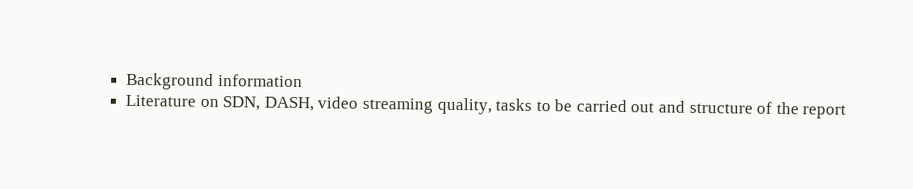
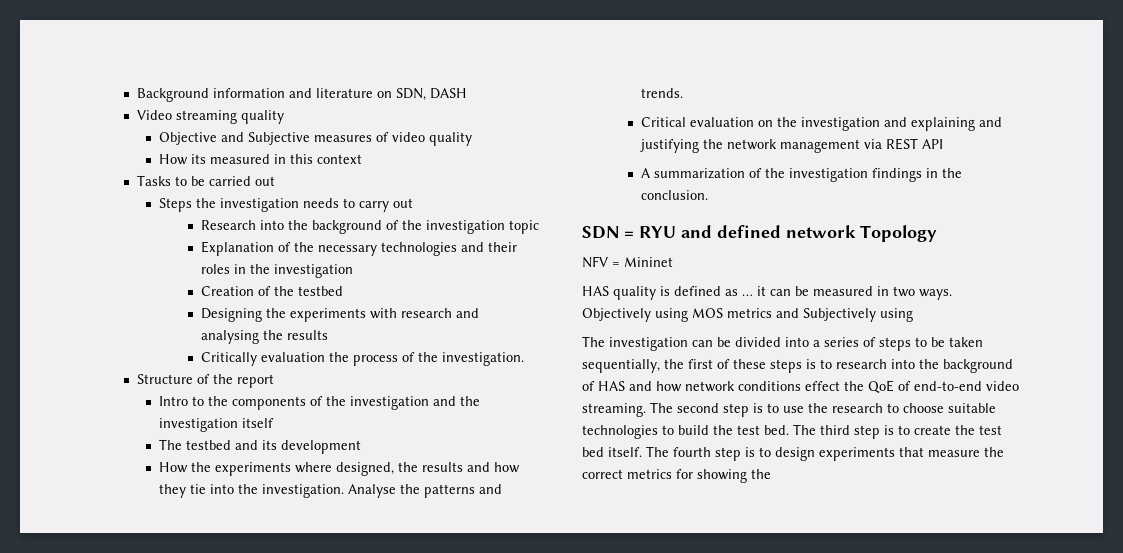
- Background information
- Literature on SDN, DASH, video streaming quality, tasks to be carried out and structure of the report
+ Background information and literature on SDN, DASH
+ Video streaming quality
+ Objective and Subjective measures of video quality
+ How its measured in this context
+ Tasks to be carried out
+ Steps the investigation needs to carry out
+ Research into the background of the investigation topic
+ Explanation of the necessary technologies and their roles in the investigation
+ Creation of the testbed
+ Designing the experiments with research and analysing the results
+ Critically evaluation the process of the investigation.
+ Structure of the report
+ Intro to the components of the investigation and the investigation itself
+ The testbed and its development
+ How the experiments where designed, the results and how they tie into the investigation. Analyse the patterns and trends.
+ Critical evaluation on the investigation and explaining and justifying the network management via REST API
+ A summarization of the investigation findings in the conclusion.
+ SDN = RYU and defined network Topology
+ NFV = Mininet
+ HAS quality is defined as … it can be measured in two ways. Objectively using MOS metrics and Subjectively using
+ The investigation can be divided into a series of steps to be taken sequentially, the first of these steps is to research into the background of HAS and how network conditions effect the QoE of end-to-end video streaming. The second step is to use the research to choose suitable technologies to build the test bed. The third step is to create the test bed itself. The fourth step is to design experiments that measure the correct metrics for showing the

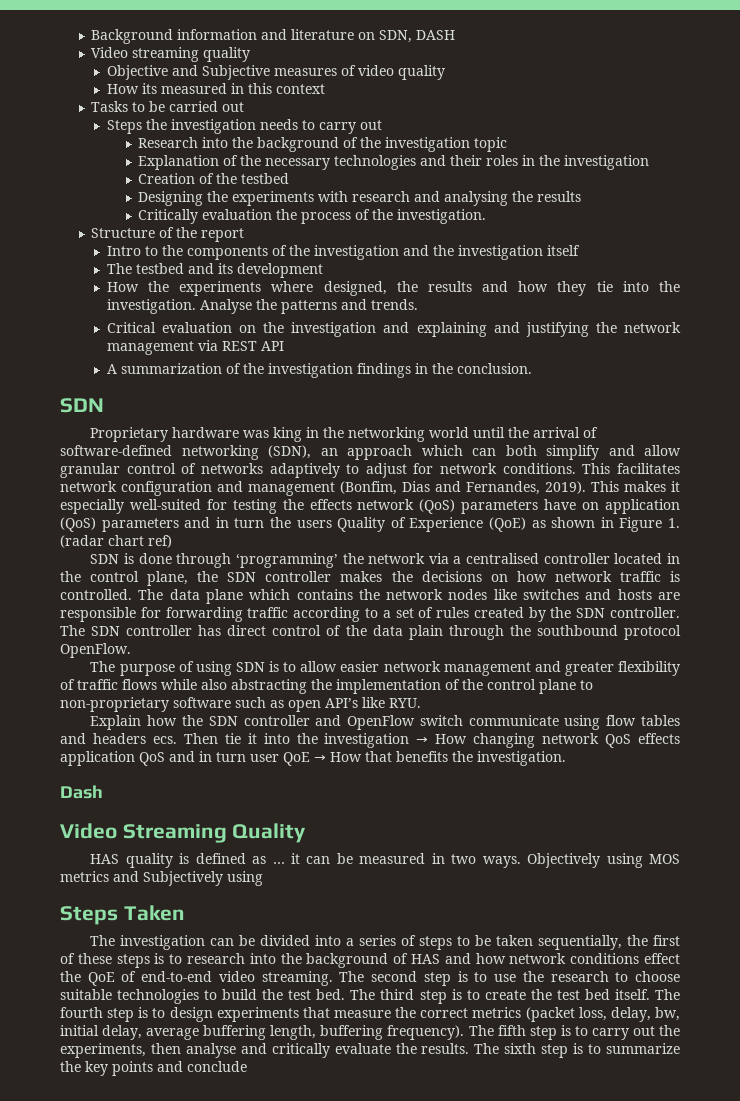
  A summarization of the investigation findings in the conclusion.
- SDN = RYU and defined network Topology
- NFV = Mininet
+ SDN
+ Proprietary hardware was king in the networking world until the arrival of software-defined networking (SDN), an approach which can both simplify and allow granular control of networks adaptively to adjust for network conditions. This facilitates network configuration and management (Bonfim, Dias and Fernandes, 2019). This makes it especially well-suited for testing the effects network (QoS) parameters have on application (QoS) parameters and in turn the users Quality of Experience (QoE) as shown in Figure 1. (radar chart ref)
+ SDN is done through ‘programming’ the network via a centralised controller located in the control plane, the SDN controller makes the decisions on how network traffic is controlled. The data plane which contains the network nodes like switches and hosts are responsible for forwarding traffic according to a set of rules created by the SDN controller. The SDN controller has direct control of the data plain through the southbound protocol OpenFlow.
+ The purpose of using SDN is to allow easier network management and greater flexibility of traffic flows while also abstracting the implementation of the control plane to non-proprietary software such as open API’s like RYU.
+ Explain how the SDN controller and OpenFlow switch communicate using flow tables and headers ecs. Then tie it into the investigation → How changing network QoS effects application QoS and in turn user QoE → How that benefits the investigation.
+ Dash
+ Video Streaming Quality
+ Steps Taken
- The fourth step is to design experiments that measure the correct metrics for showing the
+ The fourth step is to design experiments that measure the correct metrics (packet loss, delay, bw, initial delay, average buffering length, buffering frequency). The fifth step is to carry out the experiments, then analyse and critically evaluate the results. The sixth step is to summarize the key points and conclude

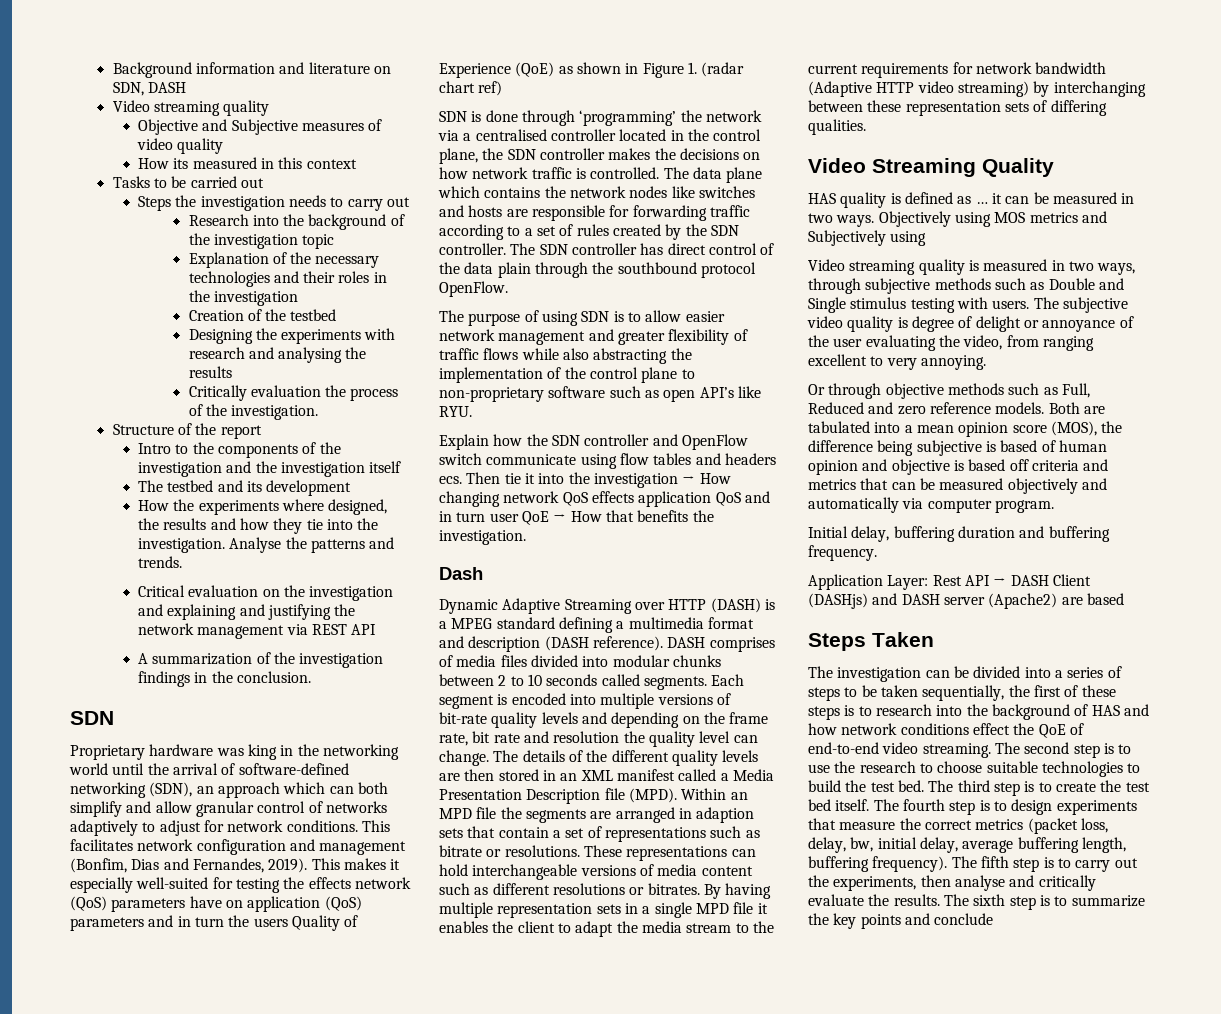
+ Dynamic Adaptive Streaming over HTTP (DASH) is a MPEG standard defining a multimedia format and description (DASH reference). DASH comprises of media files divided into modular chunks between 2 to 10 seconds called segments. Each segment is encoded into multiple versions of bit-rate quality levels and depending on the frame rate, bit rate and resolution the quality level can change. The details of the different quality levels are then stored in an XML manifest called a Media Presentation Description file (MPD). Within an MPD file the segments are arranged in adaption sets that contain a set of representations such as bitrate or resolutions. These representations can hold interchangeable versions of media content such as different resolutions or bitrates. By having multiple representation sets in a single MPD file it enables the client to adapt the media stream to the current requirements for network bandwidth (Adaptive HTTP video streaming) by interchanging between these representation sets of differing qualities.
+ Video streaming quality is measured in two ways, through subjective methods such as Double and Single stimulus testing with users. The subjective video quality is degree of delight or annoyance of the user evaluating the video, from ranging excellent to very annoying.
+ Or through objective methods such as Full, Reduced and zero reference models. Both are tabulated into a mean opinion score (MOS), the difference being subjective is based of human opinion and objective is based off criteria and metrics that can be measured objectively and automatically via computer program.
+ Initial delay, buffering duration and buffering frequency.
+ Application Layer: Rest API → DASH Client (DASHjs) and DASH server (Apache2) are based

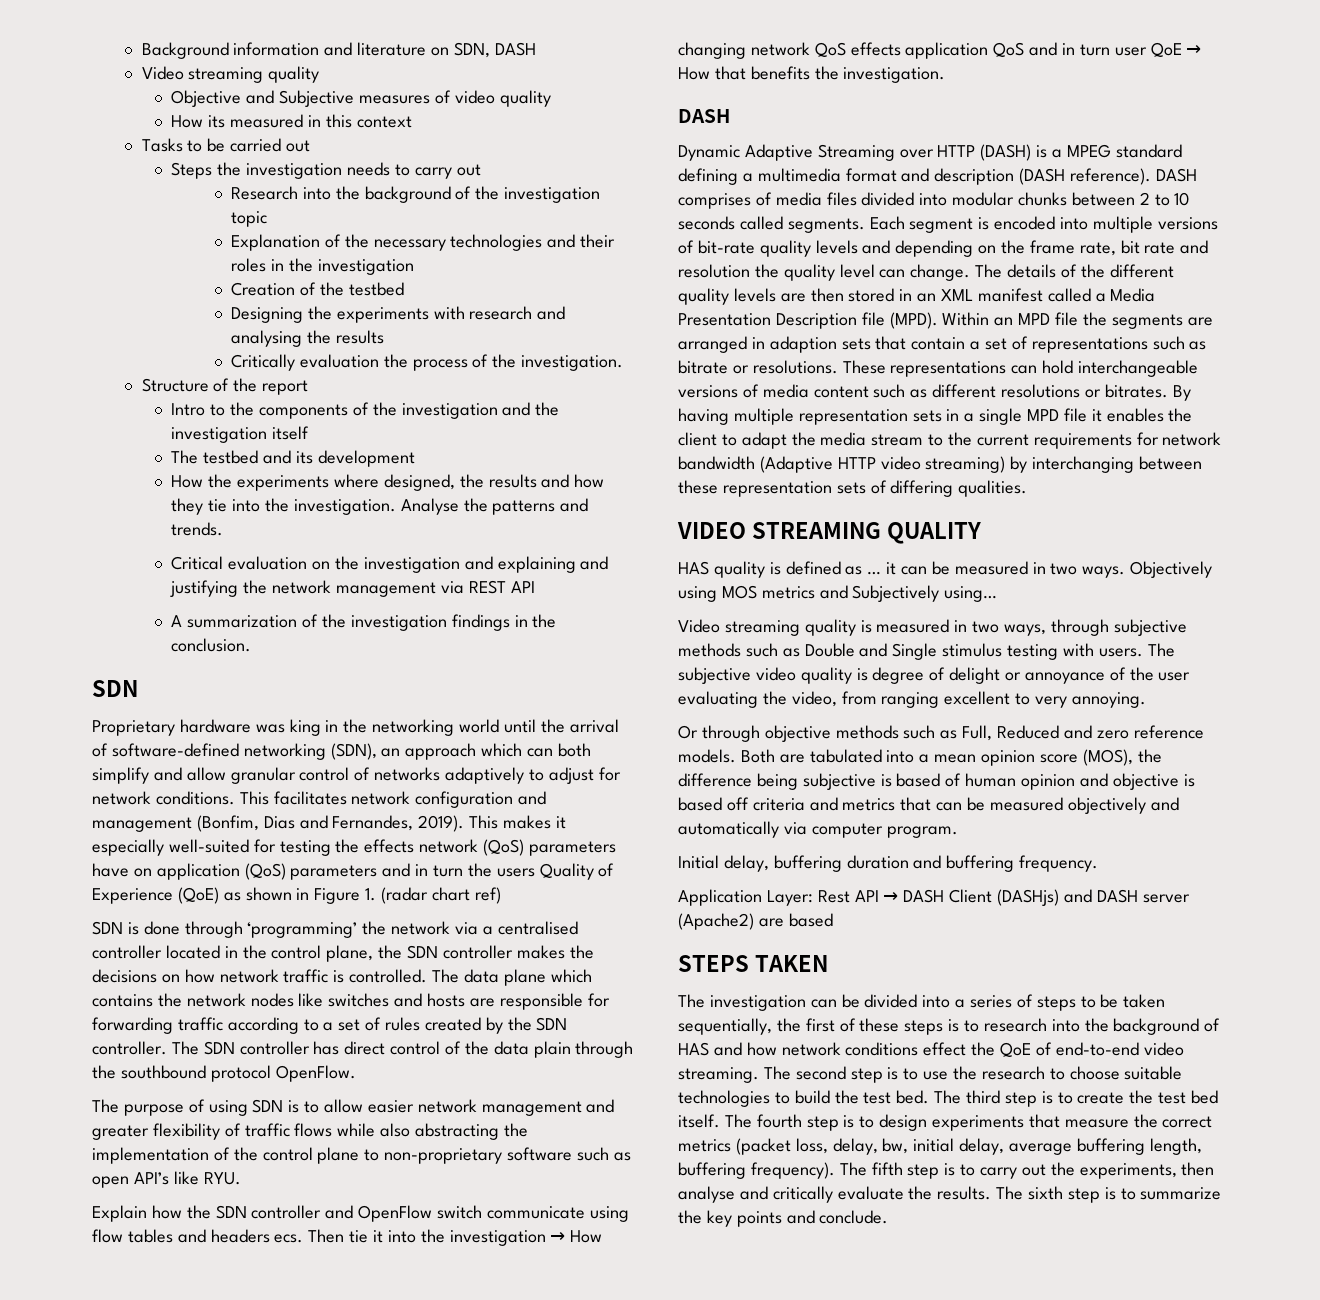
  Then tie it into the investigation → How changing network QoS effects application QoS and in turn user QoE → How that benefits the investigation.
- Dash
+ DASH
- Video Streaming Quality
+ VIDEO STREAMING QUALITY
- Objectively using MOS metrics and Subjectively using
+ Objectively using MOS metrics and Subjectively using…
- Steps Taken
+ STEPS TAKEN
- The sixth step is to summarize the key points and conclude
+ The sixth step is to summarize the key points and conclude.

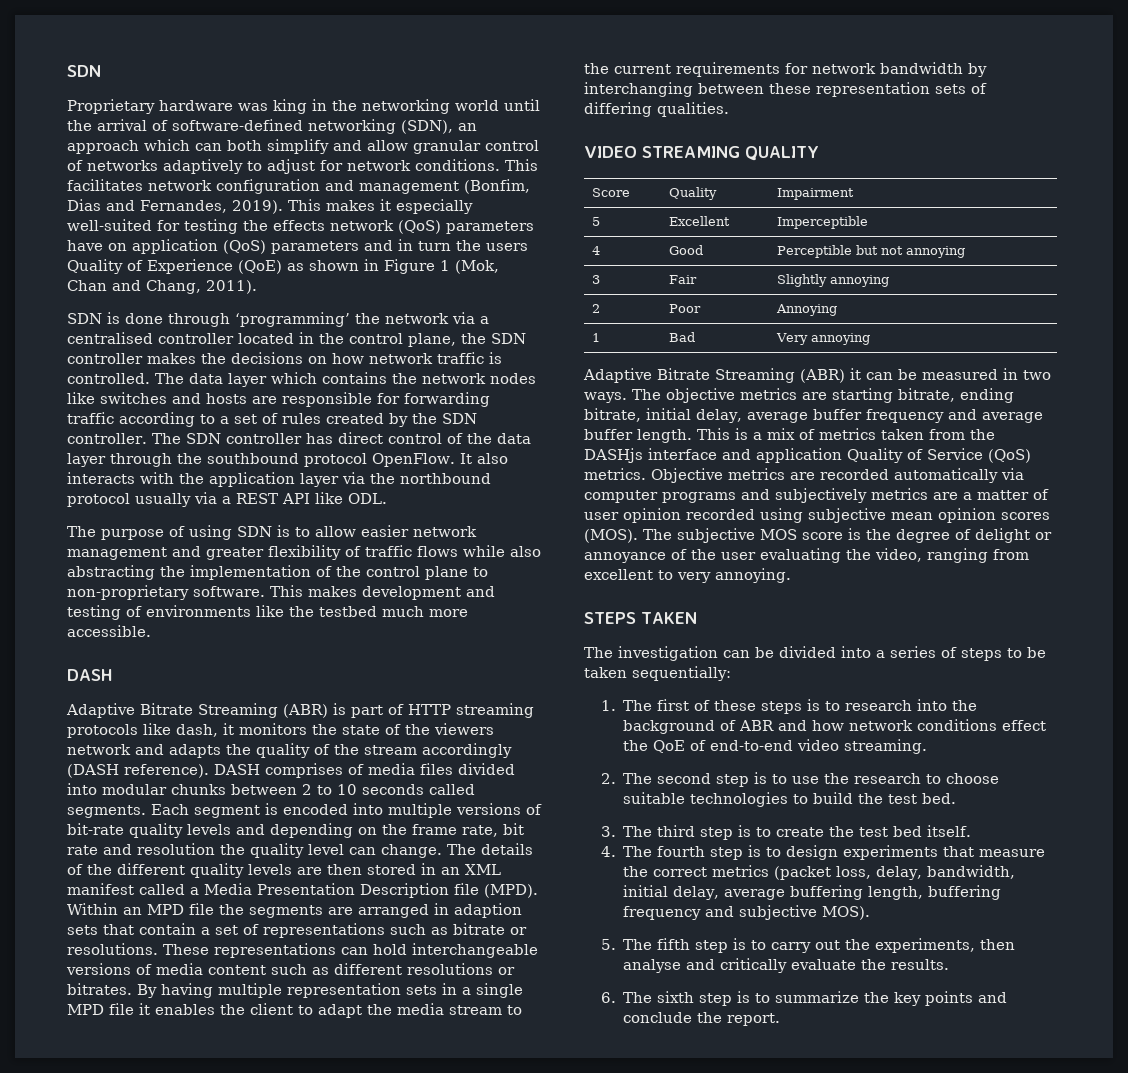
- Background information and literature on SDN, DASH
- Video streaming quality
- Objective and Subjective measures of video quality
- How its measured in this context
- Tasks to be carried out
- Steps the investigation needs to carry out
- Research into the background of the investigation topic
- Explanation of the necessary technologies and their roles in the investigation
- Creation of the testbed
- Designing the experiments with research and analysing the results
- Critically evaluation the process of the investigation.
- Structure of the report
- Intro to the components of the investigation and the investigation itself
- The testbed and its development
- How the experiments where designed, the results and how they tie into the investigation. Analyse the patterns and trends.
- Critical evaluation on the investigation and explaining and justifying the network management via REST API
- A summarization of the investigation findings in the conclusion.
- This makes it especially well-suited for testing the effects network (QoS) parameters have on application (QoS) parameters and in turn the users Quality of Experience (QoE) as shown in Figure 1. (radar chart ref)
+ This makes it especially well-suited for testing the effects network (QoS) parameters have on application (QoS) parameters and in turn the users Quality of Experience (QoE) as shown in Figure 1 (Mok, Chan and Chang, 2011).
- The data plane which contains the network nodes like switches and hosts are responsible for forwarding traffic according to a set of rules created by the SDN controller.
+ The data layer which contains the network nodes like switches and hosts are responsible for forwarding traffic according to a set of rules created by the SDN controller.
- The SDN controller has direct control of the data plain through the southbound protocol OpenFlow.
+ The SDN controller has direct control of the data layer through the southbound protocol OpenFlow. It also interacts with the application layer via the northbound protocol usually via a REST API like ODL.
- The purpose of using SDN is to allow easier network management and greater flexibility of traffic flows while also abstracting the implementation of the control plane to non-proprietary software such as open API’s like RYU.
- Explain how the SDN controller and OpenFlow switch communicate using flow tables and headers ecs. Then tie it into the investigation → How changing network QoS effects application QoS and in turn user QoE → How that benefits the investigation.
+ The purpose of using SDN is to allow easier network management and greater flexibility of traffic flows while also abstracting the implementation of the control plane to non-proprietary software. This makes development and testing of environments like the testbed much more accessible.
  DASH
- Dynamic Adaptive Streaming over HTTP (DASH) is a MPEG standard defining a multimedia format and description (DASH reference).
+ Adaptive Bitrate Streaming (ABR) is part of HTTP streaming protocols like dash, it monitors the state of the viewers network and adapts the quality of the stream accordingly (DASH reference).
- By having multiple representation sets in a single MPD file it enables the client to adapt the media stream to the current requirements for network bandwidth (Adaptive HTTP video streaming) by interchanging between these representation sets of differing qualities.
+ By having multiple representation sets in a single MPD file it enables the client to adapt the media stream to the current requirements for network bandwidth by interchanging between these representation sets of differing qualities.
- HAS quality is defined as … it can be measured in two ways.
+ Score | Quality | Impairment
+ 5 | Excellent | Imperceptible
+ 4 | Good | Perceptible but not annoying
+ 3 | Fair | Slightly annoying
+ 2 | Poor | Annoying
+ 1 | Bad | Very annoying
+ Adaptive Bitrate Streaming (ABR) it can be measured in two ways.
- Objectively using MOS metrics and Subjectively using…
- Video streaming quality is measured in two ways, through subjective methods such as Double and Single stimulus testing with users. The subjective video quality is degree of delight or annoyance of the user evaluating the video, from ranging excellent to very annoying.
+ The objective metrics are starting bitrate, ending bitrate, initial delay, average buffer frequency and average buffer length. This is a mix of metrics taken from the DASHjs interface and application Quality of Service (QoS) metrics. Objective metrics are recorded automatically via computer programs and subjectively metrics are a matter of user opinion recorded using subjective mean opinion scores (MOS). The subjective MOS score is the degree of delight or annoyance of the user evaluating the video, ranging from excellent to very annoying.
- Or through objective methods such as Full, Reduced and zero reference models. Both are tabulated into a mean opinion score (MOS), the difference being subjective is based of human opinion and objective is based off criteria and metrics that can be measured objectively and automatically via computer program.
- Initial delay, buffering duration and buffering frequency.
- Application Layer: Rest API → DASH Client (DASHjs) and DASH server (Apache2) are based
- The investigation can be divided into a series of steps to be taken sequentially, the first of these steps is to research into the background of HAS and how network conditions effect the QoE of end-to-end video streaming. The second step is to use the research to choose suitable technologies to build the test bed. The third step is to create the test bed itself. The fourth step is to design experiments that measure the correct metrics (packet loss, delay, bw, initial delay, average buffering length, buffering frequency). The fifth step is to carry out the experiments, then analyse and critically evaluate the results. The sixth step is to summarize the key points and conclude.
+ The investigation can be divided into a series of steps to be taken sequentially:
+ 1. The first of these steps is to research into the background of ABR and how network conditions effect the QoE of end-to-end video streaming.
+ 2. The second step is to use the research to choose suitable technologies to build the test bed.
+ 3. The third step is to create the test bed itself.
+ 4. The fourth step is to design experiments that measure the correct metrics (packet loss, delay, bandwidth, initial delay, average buffering length, buffering frequency and subjective MOS).
+ 5. The fifth step is to carry out the experiments, then analyse and critically evaluate the results.
+ 6. The sixth step is to summarize the key points and conclude the report.

